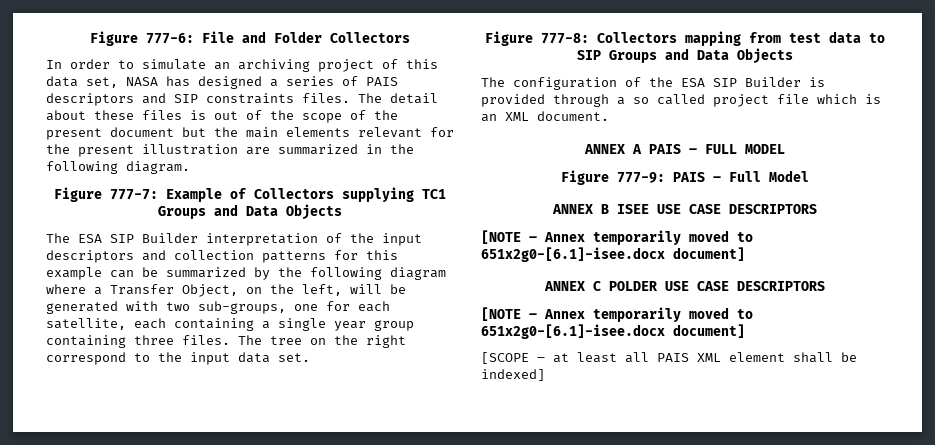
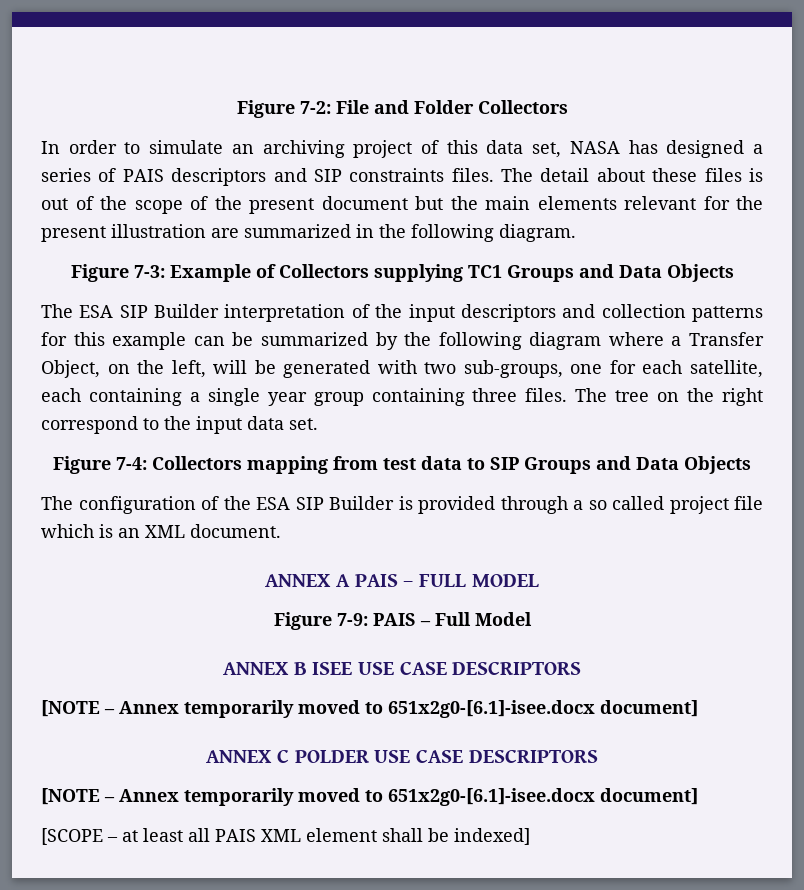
- Figure 777-6: File and Folder Collectors
+ Figure 7-2: File and Folder Collectors
- Figure 777-7: Example of Collectors supplying TC1 Groups and Data Objects
+ Figure 7-3: Example of Collectors supplying TC1 Groups and Data Objects
- Figure 777-8: Collectors mapping from test data to SIP Groups and Data Objects
+ Figure 7-4: Collectors mapping from test data to SIP Groups and Data Objects
- Figure 777-9: PAIS – Full Model
+ Figure 7-9: PAIS – Full Model

